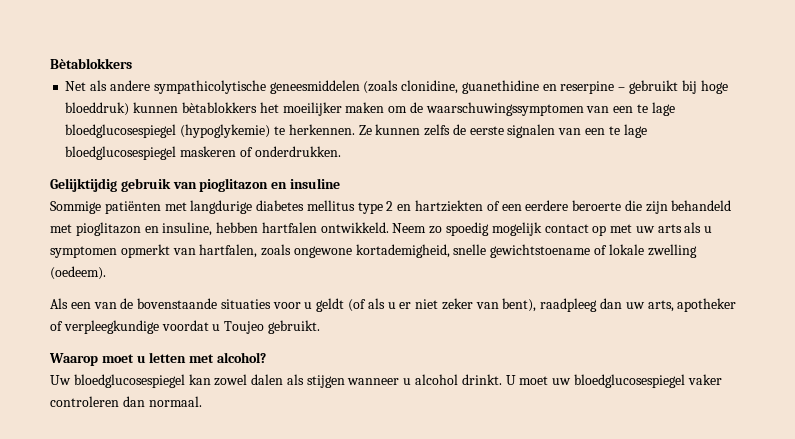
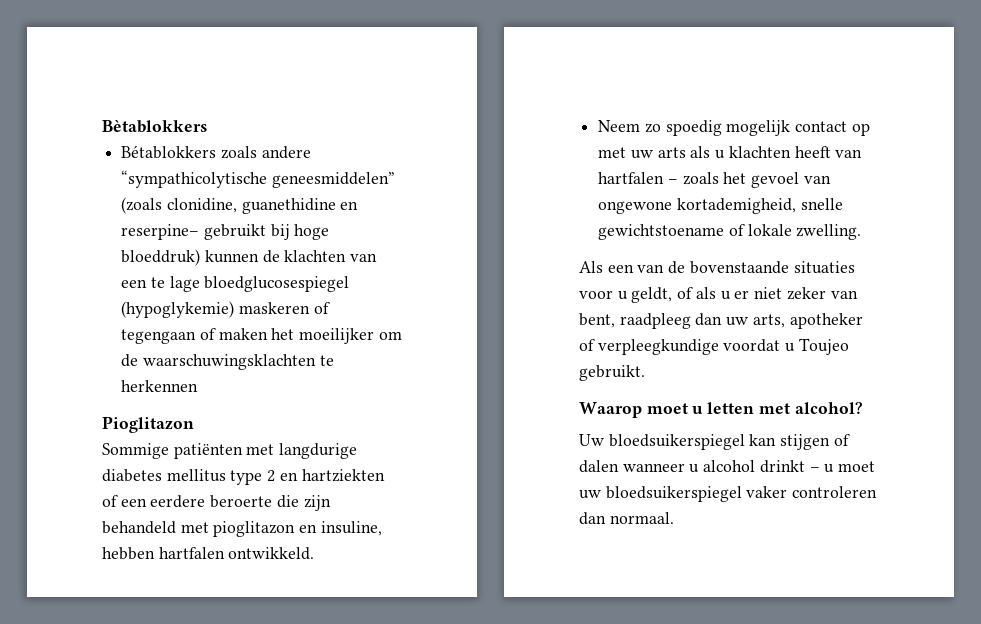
- Net als andere sympathicolytische geneesmiddelen (zoals clonidine, guanethidine en reserpine – gebruikt bij hoge bloeddruk) kunnen bètablokkers het moeilijker maken om de waarschuwingssymptomen van een te lage bloedglucosespiegel (hypoglykemie) te herkennen. Ze kunnen zelfs de eerste signalen van een te lage bloedglucosespiegel maskeren of onderdrukken.
- Gelijktijdig gebruik van pioglitazon en insuline
+ Bétablokkers zoals andere “sympathicolytische geneesmiddelen” (zoals clonidine, guanethidine en reserpine– gebruikt bij hoge bloeddruk) kunnen de klachten van een te lage bloedglucosespiegel (hypoglykemie) maskeren of tegengaan of maken het moeilijker om de waarschuwingsklachten te herkennen
+ Pioglitazon
- Sommige patiënten met langdurige diabetes mellitus type 2 en hartziekten of een eerdere beroerte die zijn behandeld met pioglitazon en insuline, hebben hartfalen ontwikkeld. Neem zo spoedig mogelijk contact op met uw arts als u symptomen opmerkt van hartfalen, zoals ongewone kortademigheid, snelle gewichtstoename of lokale zwelling (oedeem).
+ Sommige patiënten met langdurige diabetes mellitus type 2 en hartziekten of een eerdere beroerte die zijn behandeld met pioglitazon en insuline, hebben hartfalen ontwikkeld.
+ Neem zo spoedig mogelijk contact op met uw arts als u klachten heeft van hartfalen – zoals het gevoel van ongewone kortademigheid, snelle gewichtstoename of lokale zwelling.
- Als een van de bovenstaande situaties voor u geldt (of als u er niet zeker van bent), raadpleeg dan uw arts, apotheker of verpleegkundige voordat u Toujeo gebruikt.
+ Als een van de bovenstaande situaties voor u geldt, of als u er niet zeker van bent, raadpleeg dan uw arts, apotheker of verpleegkundige voordat u Toujeo gebruikt.
- Uw bloedglucosespiegel kan zowel dalen als stijgen wanneer u alcohol drinkt. U moet uw bloedglucosespiegel vaker controleren dan normaal.
+ Uw bloedsuikerspiegel kan stijgen of dalen wanneer u alcohol drinkt – u moet uw bloedsuikerspiegel vaker controleren dan normaal.

